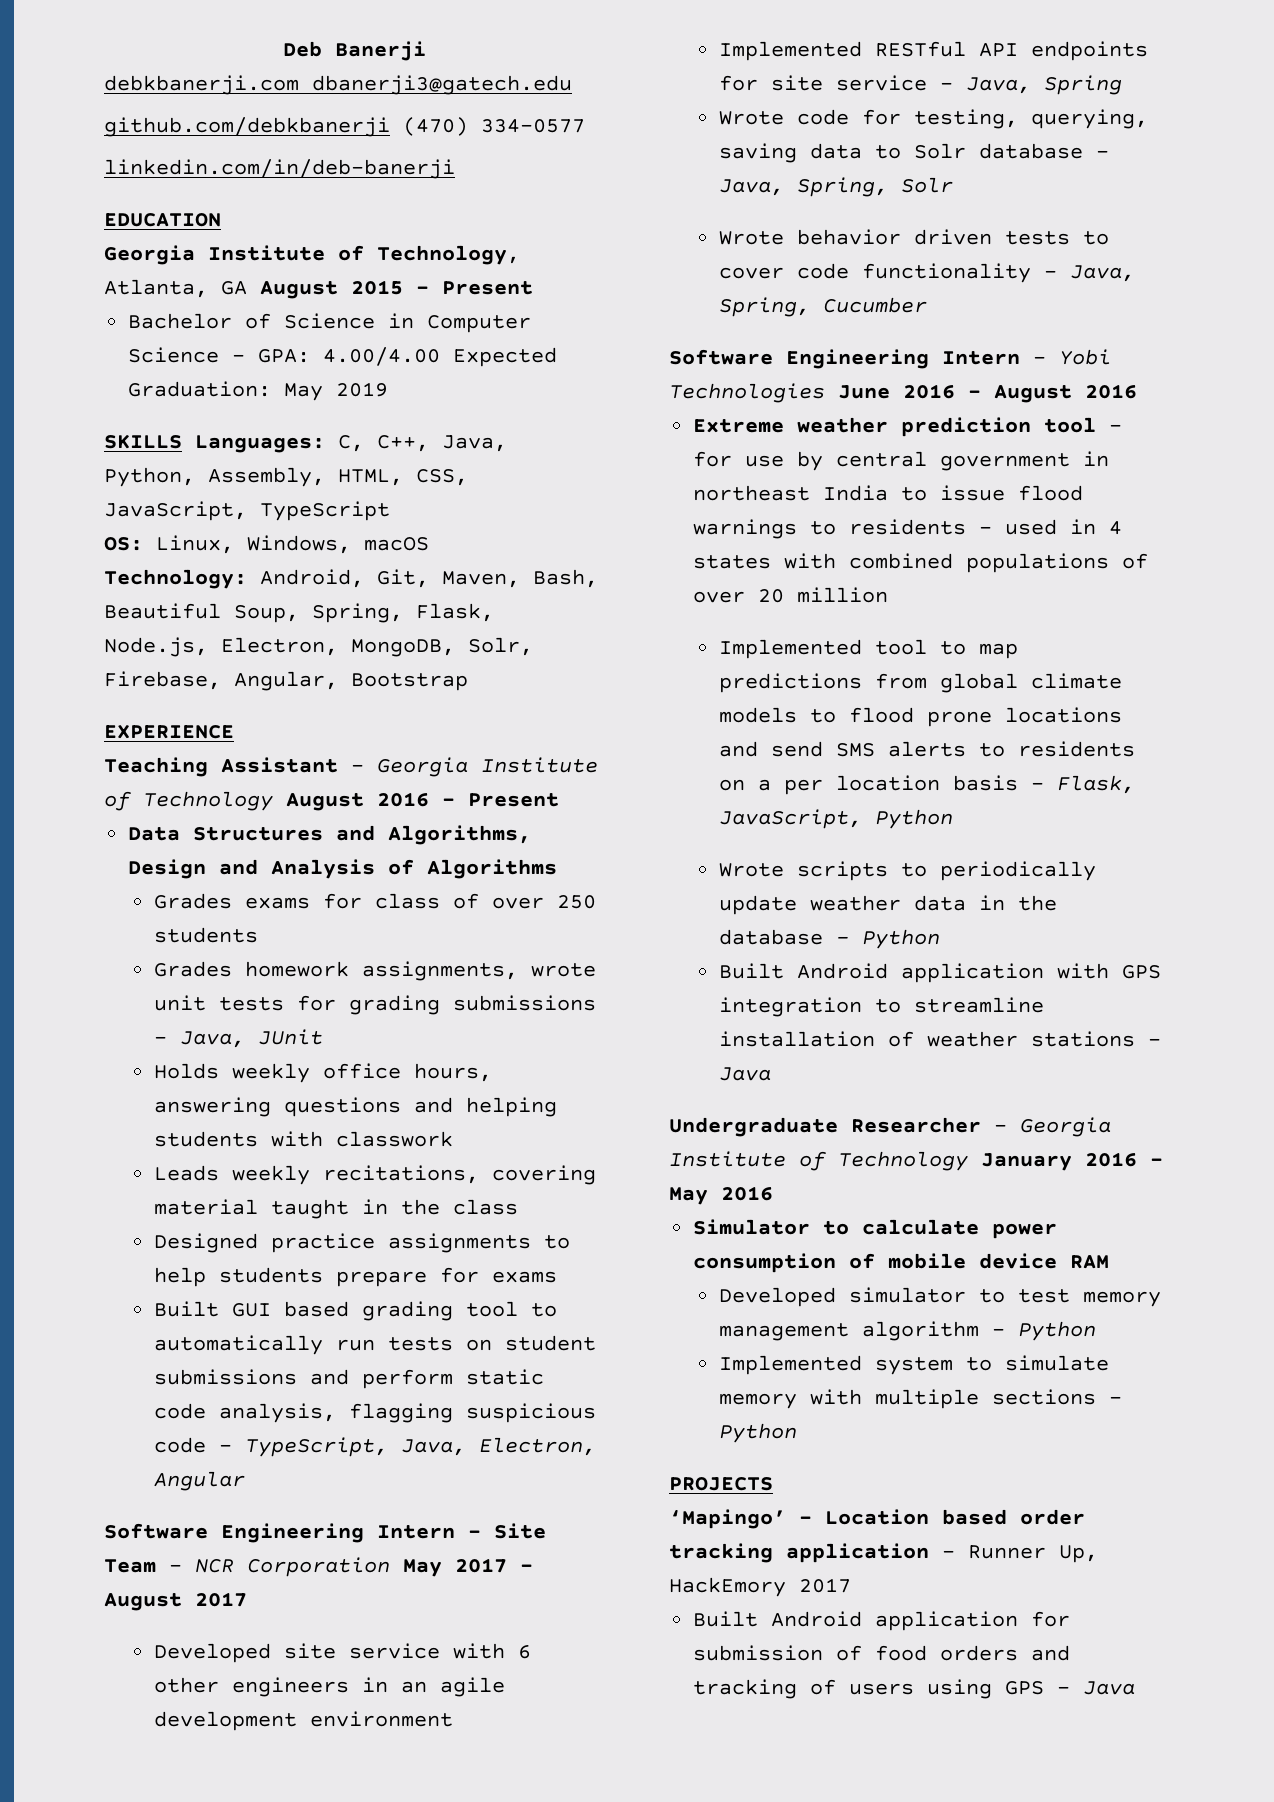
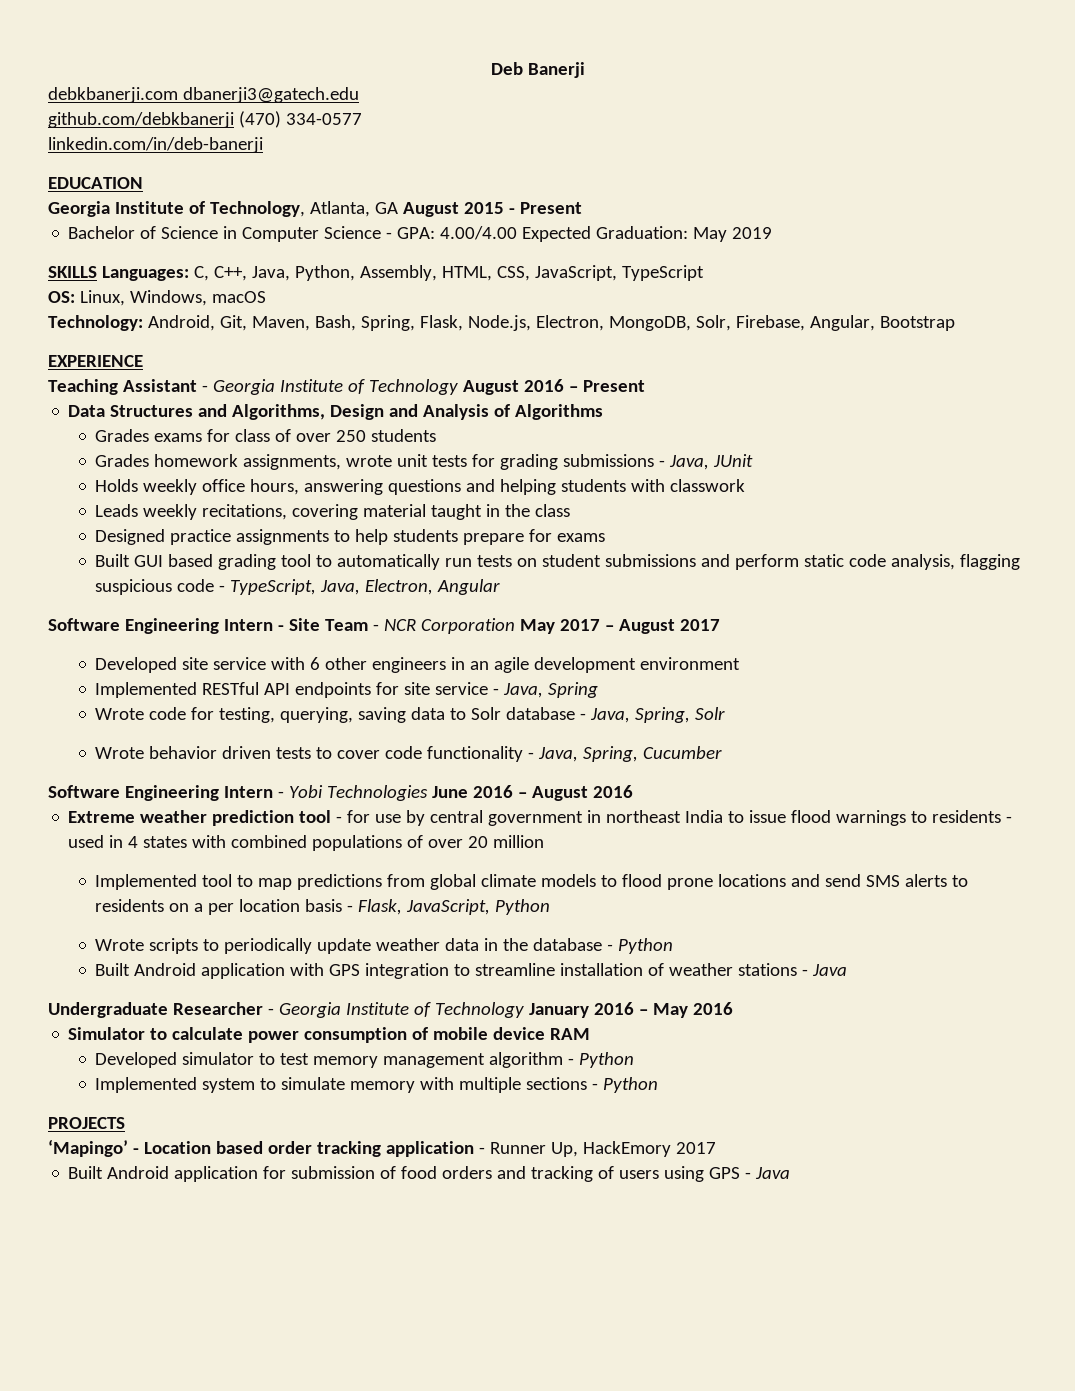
- Technology: Android, Git, Maven, Bash, Beautiful Soup, Spring, Flask, Node.js, Electron, MongoDB, Solr, Firebase, Angular, Bootstrap
+ Technology: Android, Git, Maven, Bash, Spring, Flask, Node.js, Electron, MongoDB, Solr, Firebase, Angular, Bootstrap

